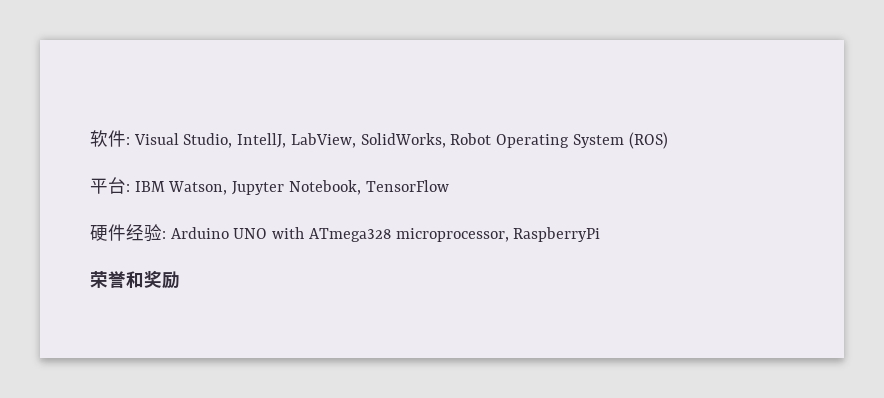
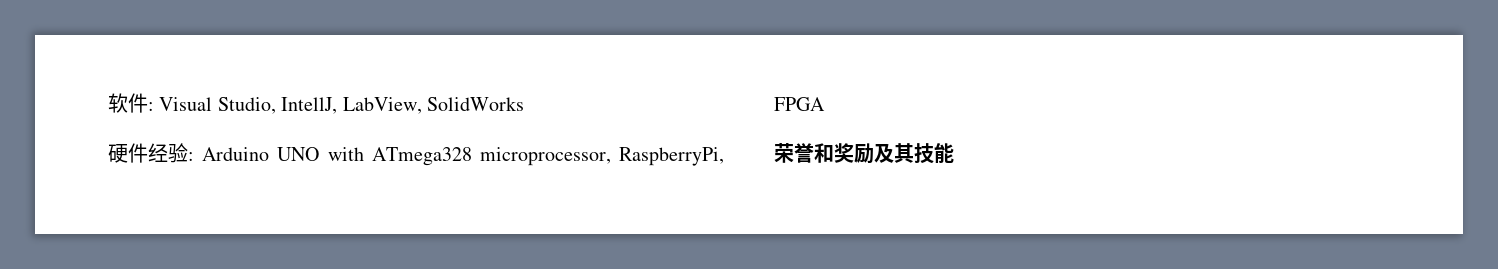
- 软件: Visual Studio, IntellJ, LabView, SolidWorks, Robot Operating System (ROS)
- 平台: IBM Watson, Jupyter Notebook, TensorFlow
+ 软件: Visual Studio, IntellJ, LabView, SolidWorks
- 硬件经验: Arduino UNO with ATmega328 microprocessor, RaspberryPi
+ 硬件经验: Arduino UNO with ATmega328 microprocessor, RaspberryPi, FPGA
- 荣誉和奖励
+ 荣誉和奖励及其技能

